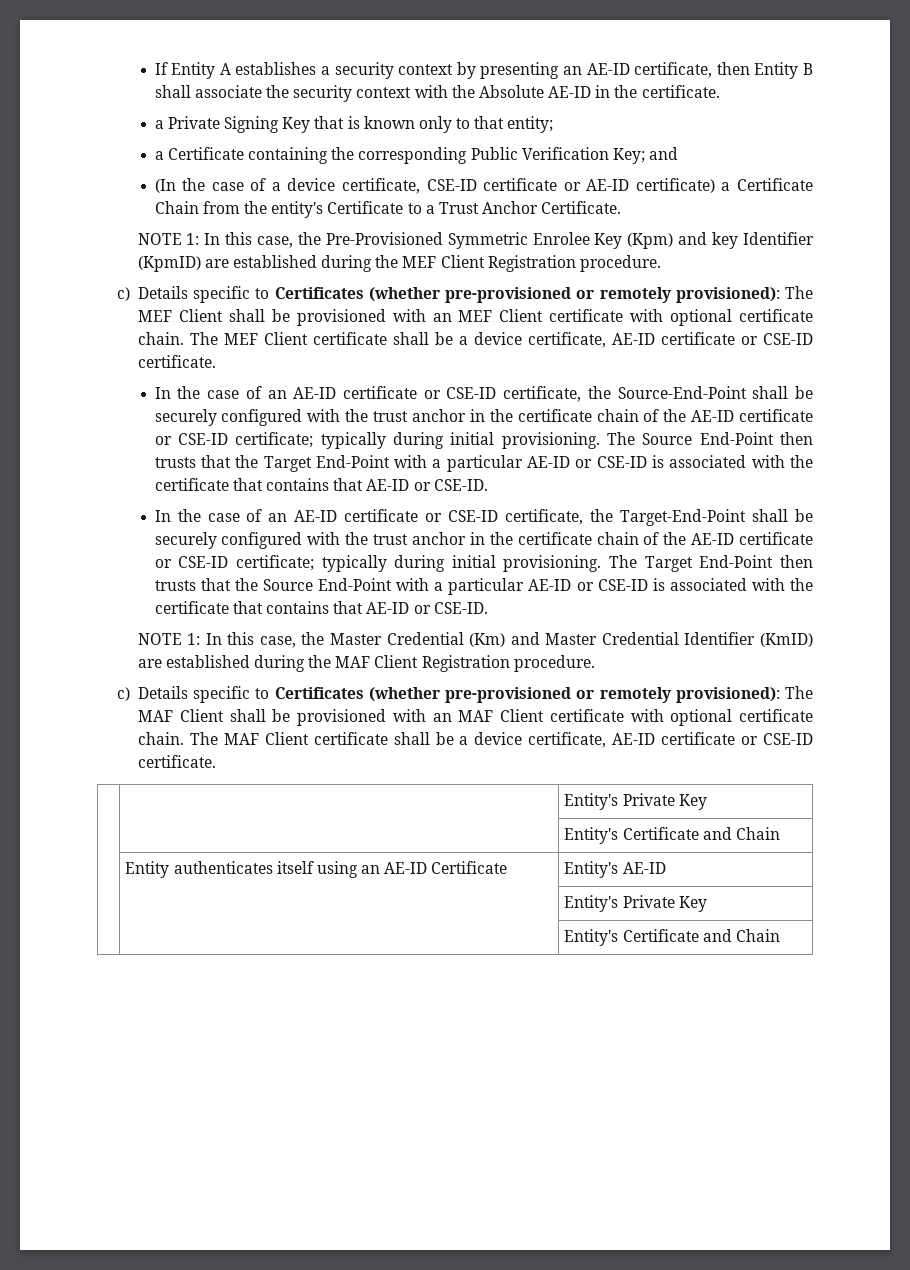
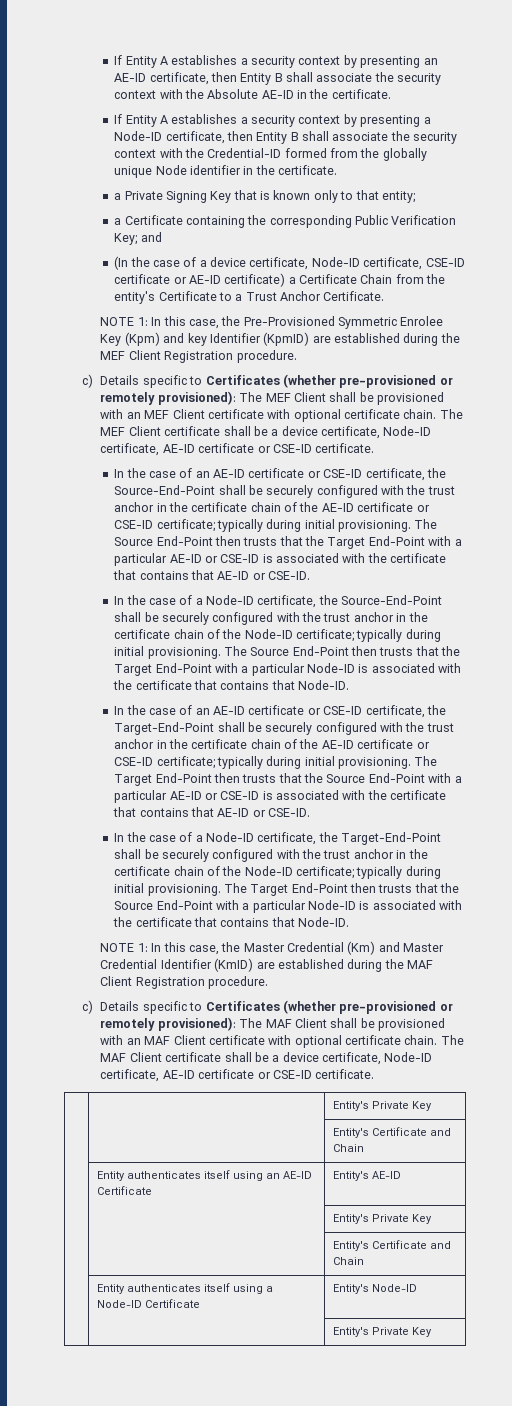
+ If Entity A establishes a security context by presenting a Node-ID certificate, then Entity B shall associate the security context with the Credential-ID formed from the globally unique Node identifier in the certificate.
- (In the case of a device certificate, CSE-ID certificate or AE-ID certificate) a Certificate Chain from the entity's Certificate to a Trust Anchor Certificate.
+ (In the case of a device certificate, Node-ID certificate, CSE-ID certificate or AE-ID certificate) a Certificate Chain from the entity's Certificate to a Trust Anchor Certificate.
- The MEF Client certificate shall be a device certificate, AE-ID certificate or CSE-ID certificate.
+ The MEF Client certificate shall be a device certificate, Node-ID certificate, AE-ID certificate or CSE-ID certificate.
+ In the case of a Node-ID certificate, the Source-End-Point shall be securely configured with the trust anchor in the certificate chain of the Node-ID certificate; typically during initial provisioning. The Source End-Point then trusts that the Target End-Point with a particular Node-ID is associated with the certificate that contains that Node-ID.
+ In the case of a Node-ID certificate, the Target-End-Point shall be securely configured with the trust anchor in the certificate chain of the Node-ID certificate; typically during initial provisioning. The Target End-Point then trusts that the Source End-Point with a particular Node-ID is associated with the certificate that contains that Node-ID.
- The MAF Client certificate shall be a device certificate, AE-ID certificate or CSE-ID certificate.
+ The MAF Client certificate shall be a device certificate, Node-ID certificate, AE-ID certificate or CSE-ID certificate.
+ | Entity authenticates itself using a Node-ID Certificate | Entity's Node-ID
+ | | Entity's Private Key

